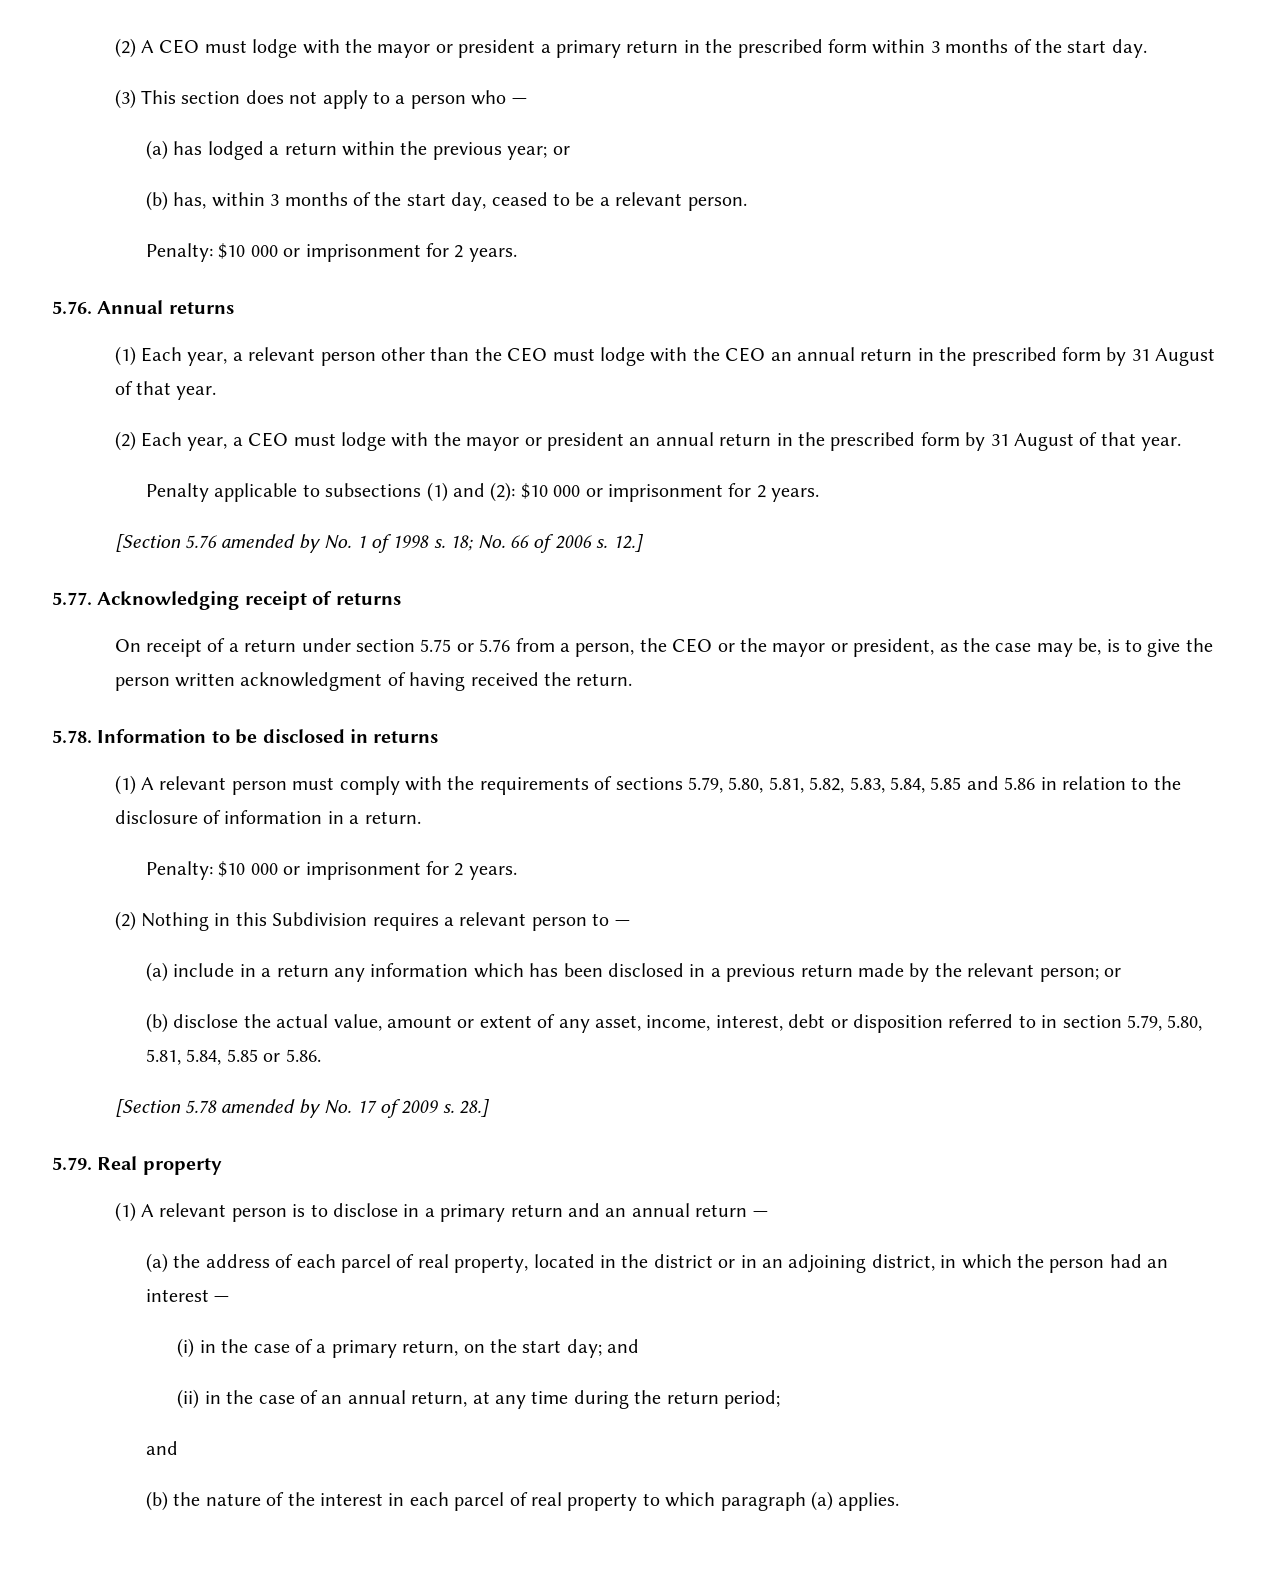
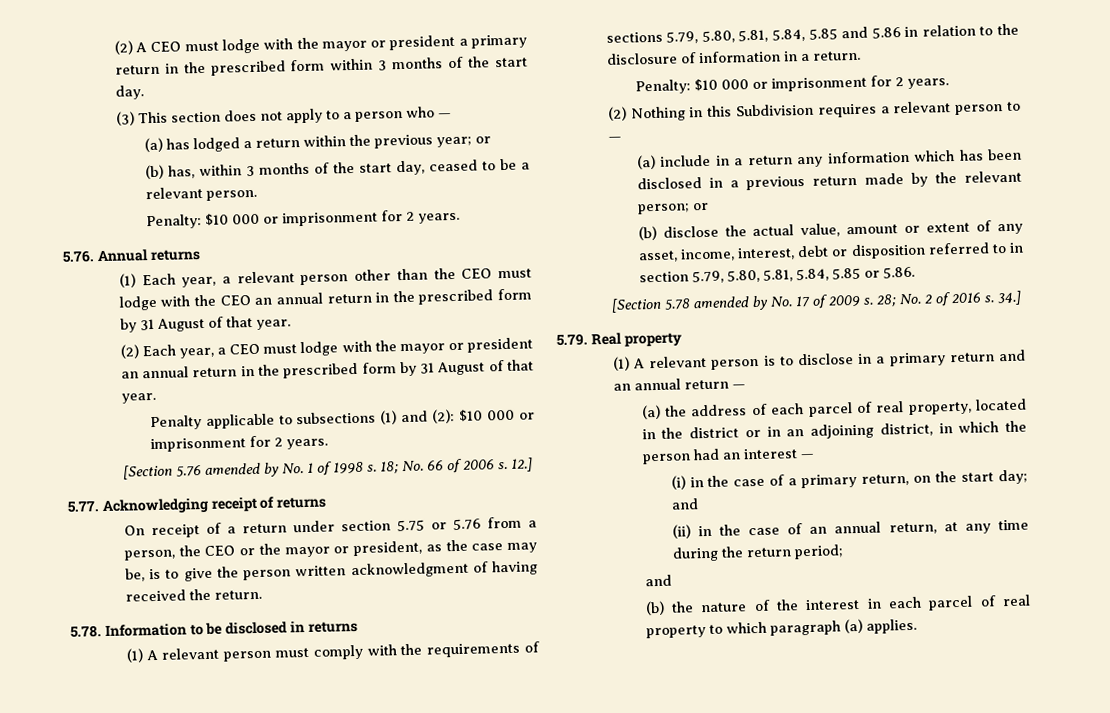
- (1) A relevant person must comply with the requirements of sections 5.79, 5.80, 5.81, 5.82, 5.83, 5.84, 5.85 and 5.86 in relation to the disclosure of information in a return.
+ (1) A relevant person must comply with the requirements of sections 5.79, 5.80, 5.81, 5.84, 5.85 and 5.86 in relation to the disclosure of information in a return.
- 28.]
+ 28; No. 2 of 2016 s. 34.]

